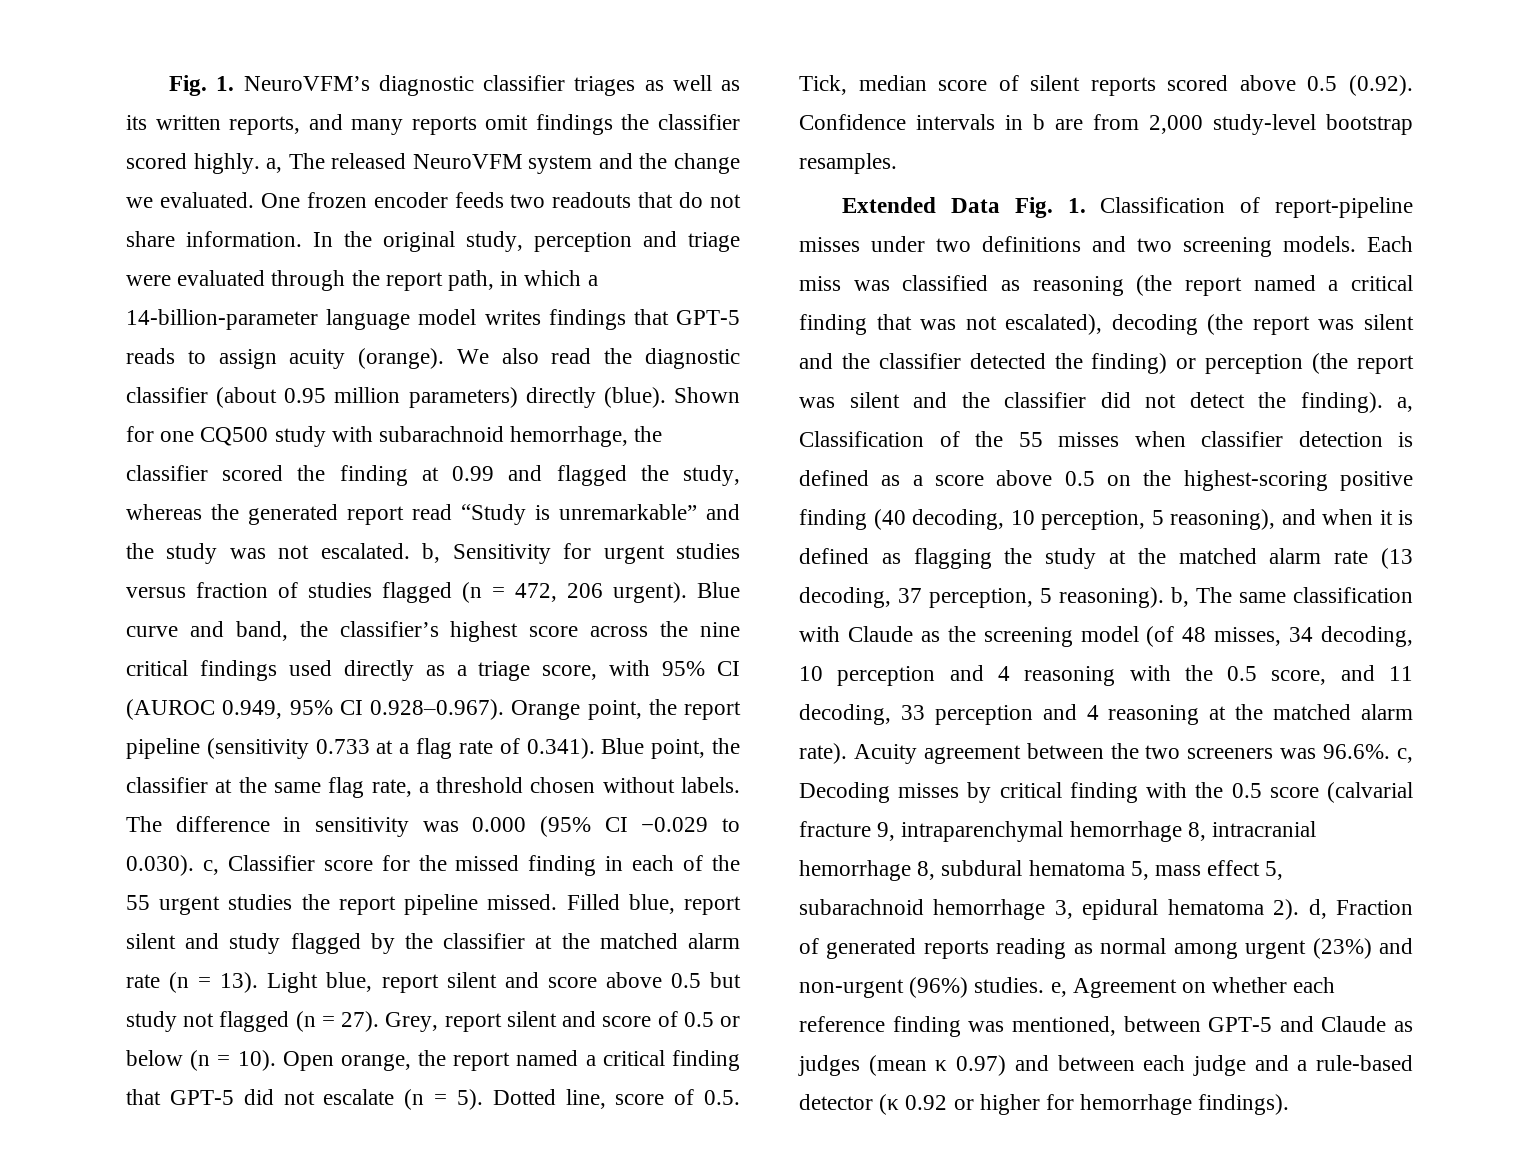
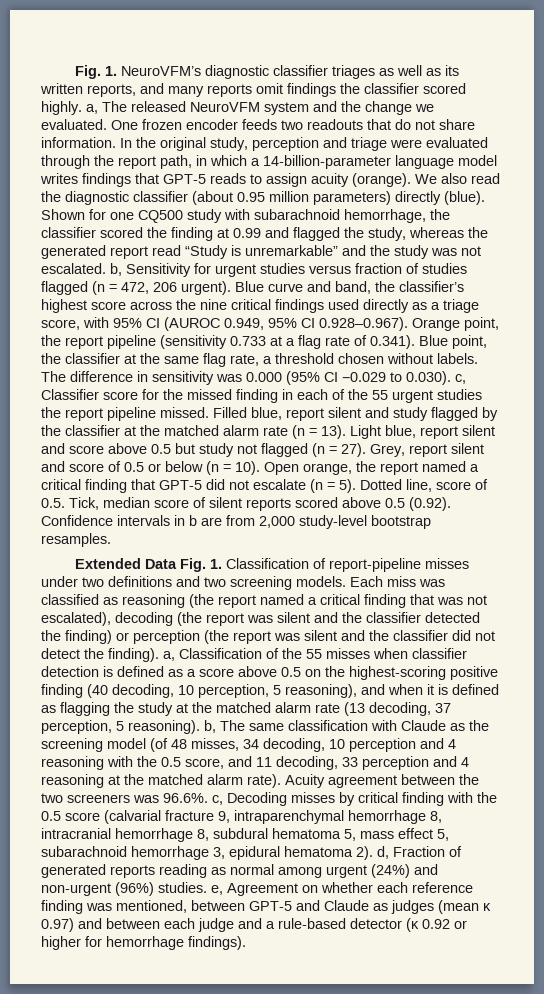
- Acuity agreement between the two screeners was 96.6%. c, Decoding misses by critical finding with the 0.5 score (calvarial fracture 9, intraparenchymal hemorrhage 8, intracranial hemorrhage 8, subdural hematoma 5, mass effect 5, subarachnoid hemorrhage 3, epidural hematoma 2). d, Fraction of generated reports reading as normal among urgent (23%) and non-urgent (96%) studies. e, Agreement on whether each reference finding was mentioned, between GPT-5 and Claude as judges (mean κ 0.97) and between each judge and a rule-based detector (κ 0.92 or higher for hemorrhage findings).
+ Acuity agreement between the two screeners was 96.6%. c, Decoding misses by critical finding with the 0.5 score (calvarial fracture 9, intraparenchymal hemorrhage 8, intracranial hemorrhage 8, subdural hematoma 5, mass effect 5, subarachnoid hemorrhage 3, epidural hematoma 2). d, Fraction of generated reports reading as normal among urgent (24%) and non-urgent (96%) studies. e, Agreement on whether each reference finding was mentioned, between GPT-5 and Claude as judges (mean κ 0.97) and between each judge and a rule-based detector (κ 0.92 or higher for hemorrhage findings).

